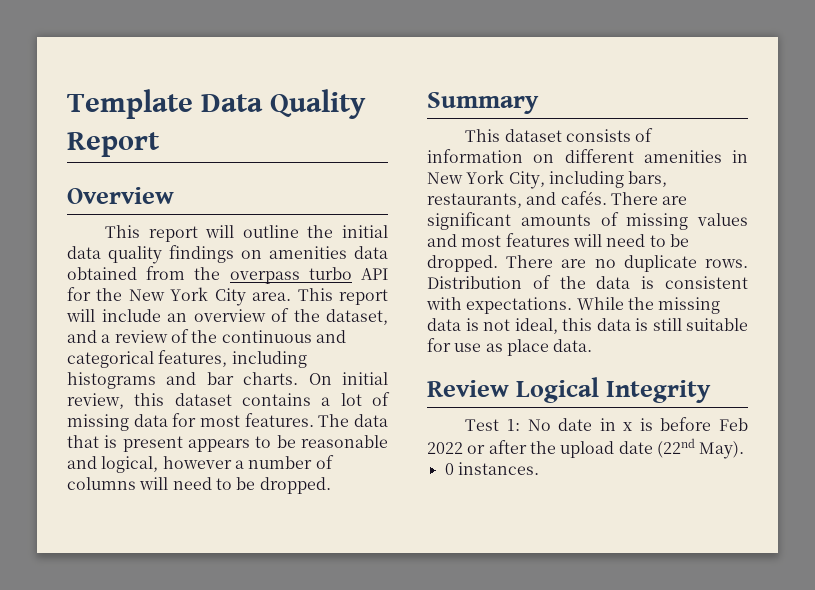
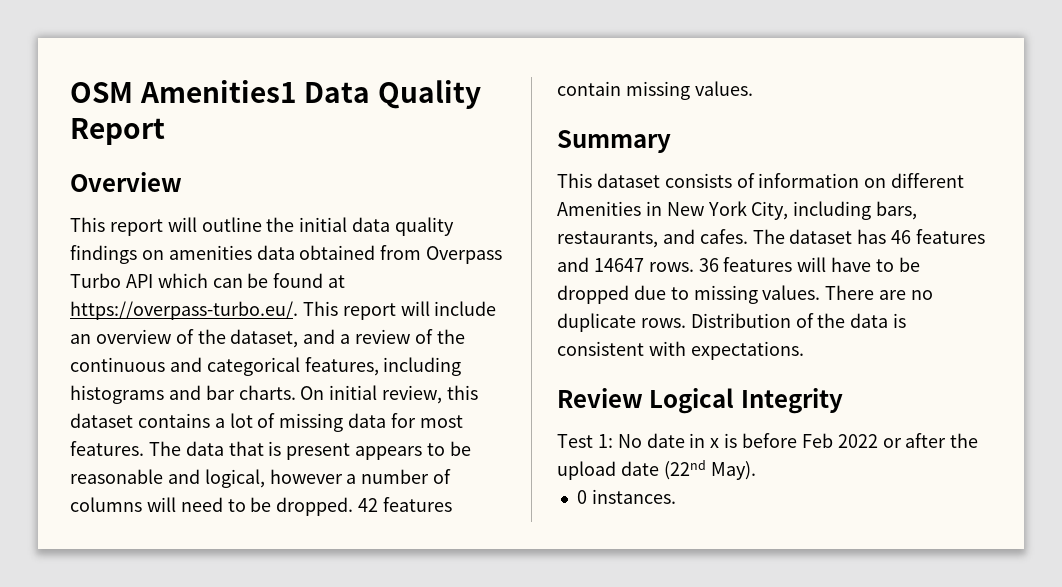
- Template Data Quality Report
+ OSM Amenities1 Data Quality Report
- This report will outline the initial data quality findings on amenities data obtained from the overpass turbo API for the New York City area. This report will include an overview of the dataset, and a review of the continuous and categorical features, including histograms and bar charts.
+ This report will outline the initial data quality findings on amenities data obtained from Overpass Turbo API which can be found at https://overpass-turbo.eu/. This report will include an overview of the dataset, and a review of the continuous and categorical features, including histograms and bar charts.
+ 42 features contain missing values.
- This dataset consists of information on different amenities in New York City, including bars, restaurants, and cafés. There are significant amounts of missing values and most features will need to be dropped.
+ This dataset consists of information on different Amenities in New York City, including bars, restaurants, and cafes. The dataset has 46 features and 14647 rows. 36 features will have to be dropped due to missing values.
- While the missing data is not ideal, this data is still suitable for use as place data.

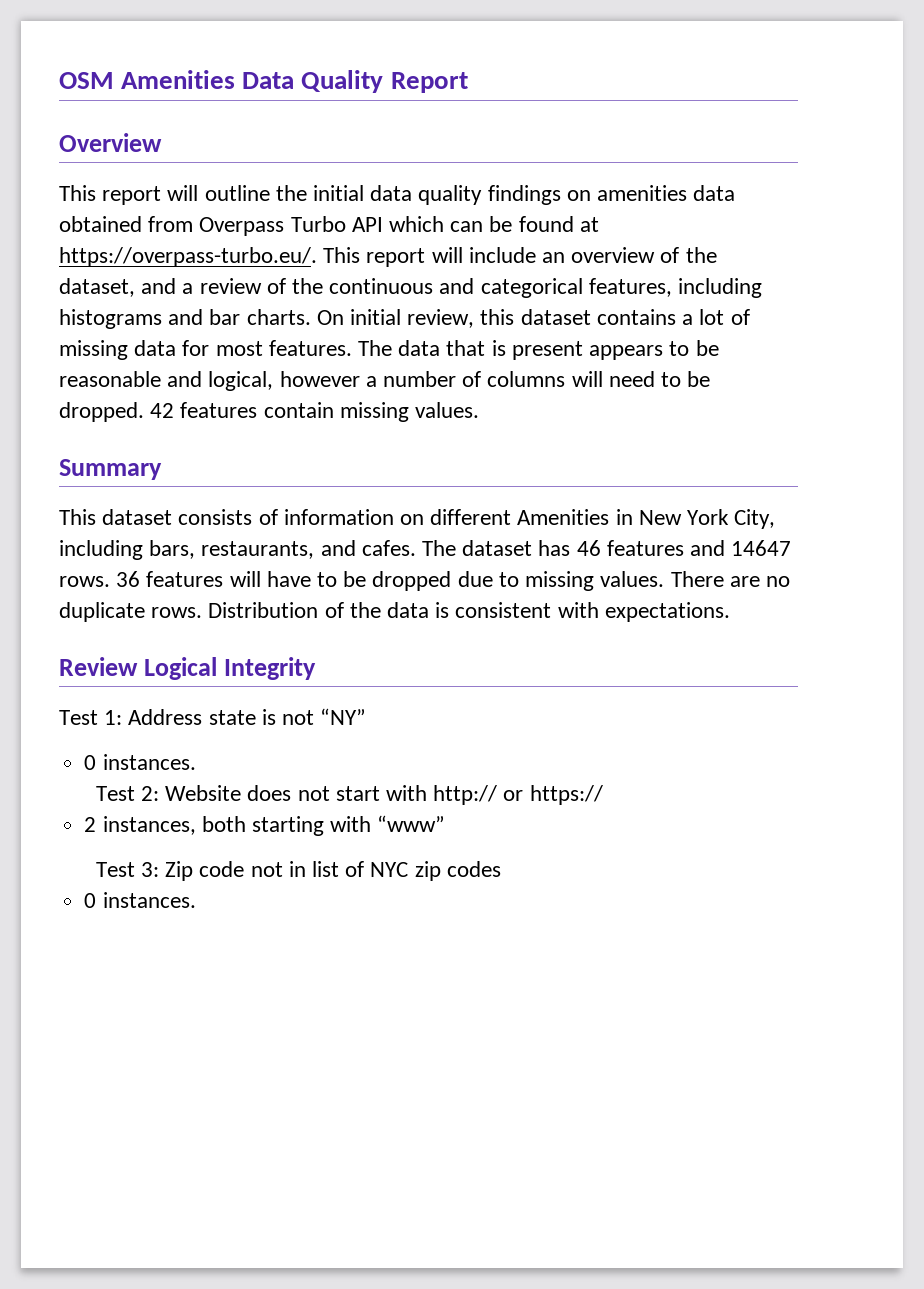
- OSM Amenities1 Data Quality Report
+ OSM Amenities Data Quality Report
- Test 1: No date in x is before Feb 2022 or after the upload date (22nd May).
+ Test 1: Address state is not “NY”
+ 0 instances.
+ Test 2: Website does not start with http:// or https://
+ 2 instances, both starting with “www”
+ Test 3: Zip code not in list of NYC zip codes

